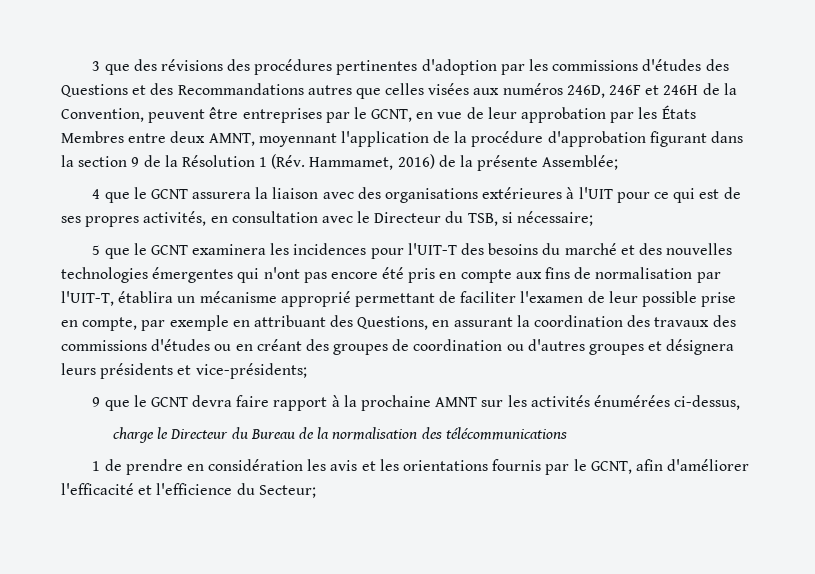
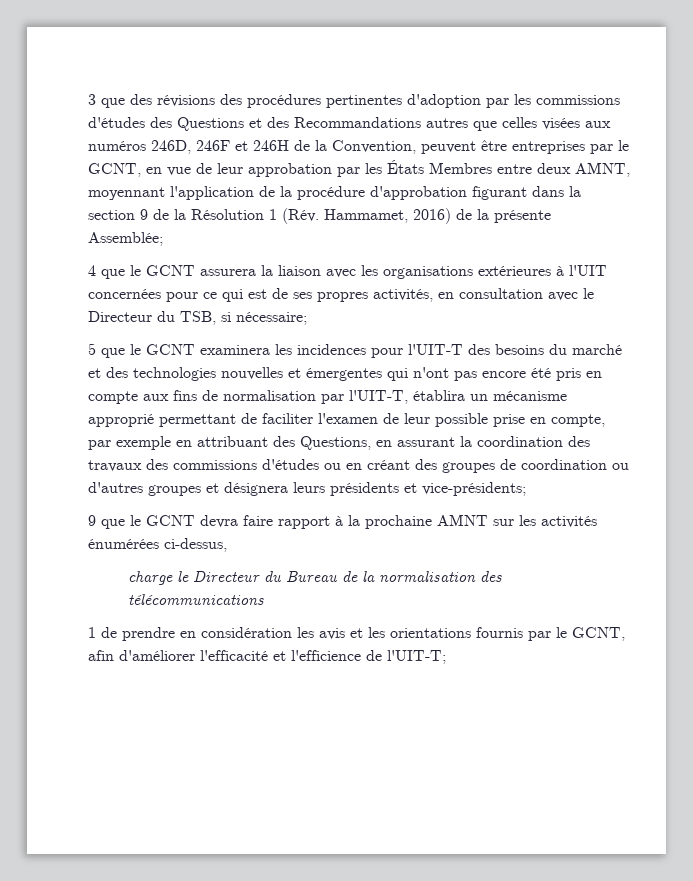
- 4 que le GCNT assurera la liaison avec des organisations extérieures à l'UIT pour ce qui est de ses propres activités, en consultation avec le Directeur du TSB, si nécessaire;
+ 4 que le GCNT assurera la liaison avec les organisations extérieures à l'UIT concernées pour ce qui est de ses propres activités, en consultation avec le Directeur du TSB, si nécessaire;
- 5 que le GCNT examinera les incidences pour l'UIT-T des besoins du marché et des nouvelles technologies émergentes qui n'ont pas encore été pris en compte aux fins de normalisation par l'UIT-T, établira un mécanisme approprié permettant de faciliter l'examen de leur possible prise en compte, par exemple en attribuant des Questions, en assurant la coordination des travaux des commissions d'études ou en créant des groupes de coordination ou d'autres groupes et désignera leurs présidents et vice-présidents;
+ 5 que le GCNT examinera les incidences pour l'UIT-T des besoins du marché et des technologies nouvelles et émergentes qui n'ont pas encore été pris en compte aux fins de normalisation par l'UIT-T, établira un mécanisme approprié permettant de faciliter l'examen de leur possible prise en compte, par exemple en attribuant des Questions, en assurant la coordination des travaux des commissions d'études ou en créant des groupes de coordination ou d'autres groupes et désignera leurs présidents et vice-présidents;
- 1 de prendre en considération les avis et les orientations fournis par le GCNT, afin d'améliorer l'efficacité et l'efficience du Secteur;
+ 1 de prendre en considération les avis et les orientations fournis par le GCNT, afin d'améliorer l'efficacité et l'efficience de l'UIT-T;

